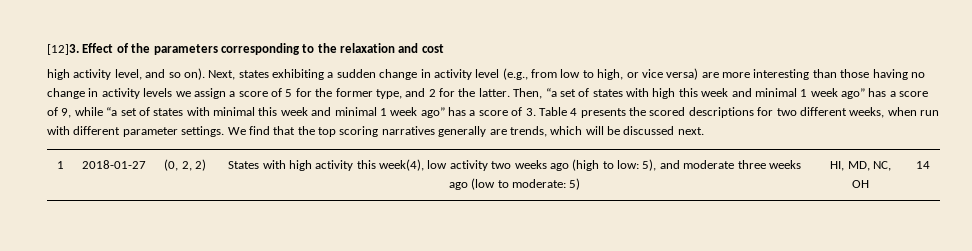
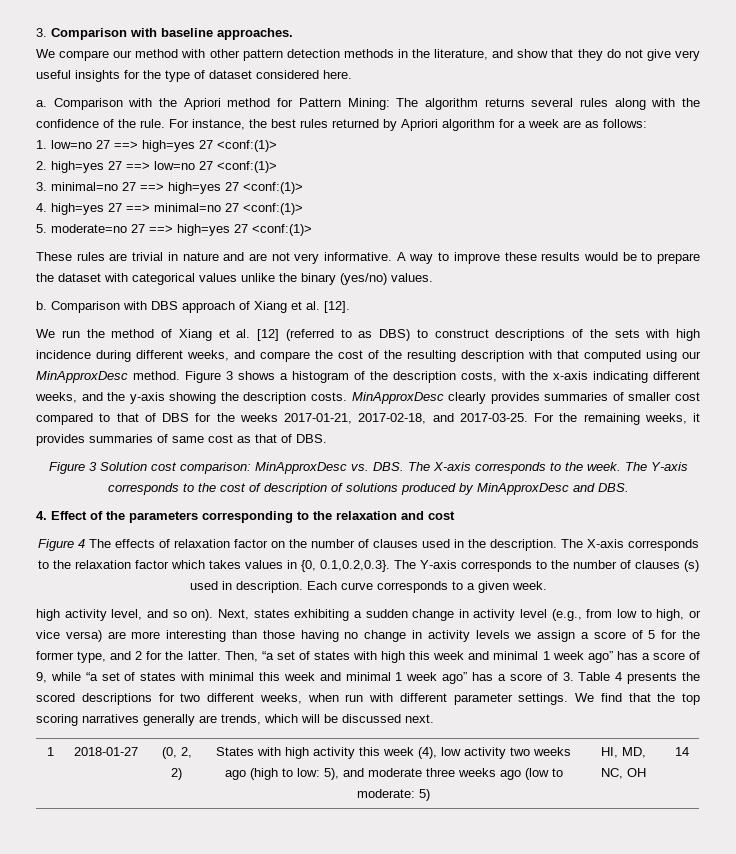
- [12]3. Effect of the parameters corresponding to the relaxation and cost
+ 3. Comparison with baseline approaches.
+ We compare our method with other pattern detection methods in the literature, and show that they do not give very useful insights for the type of dataset considered here.
+ a. Comparison with the Apriori method for Pattern Mining: The algorithm returns several rules along with the confidence of the rule. For instance, the best rules returned by Apriori algorithm for a week are as follows:
+ 1. low=no 27 ==> high=yes 27 <conf:(1)>
+ 2. high=yes 27 ==> low=no 27 <conf:(1)>
+ 3. minimal=no 27 ==> high=yes 27 <conf:(1)>
+ 4. high=yes 27 ==> minimal=no 27 <conf:(1)>
+ 5. moderate=no 27 ==> high=yes 27 <conf:(1)>
+ These rules are trivial in nature and are not very informative. A way to improve these results would be to prepare the dataset with categorical values unlike the binary (yes/no) values.
+ b. Comparison with DBS approach of Xiang et al. [12].
+ We run the method of Xiang et al. [12] (referred to as DBS) to construct descriptions of the sets with high incidence during different weeks, and compare the cost of the resulting description with that computed using our MinApproxDesc method. Figure 3 shows a histogram of the description costs, with the x-axis indicating different weeks, and the y-axis showing the description costs. MinApproxDesc clearly provides summaries of smaller cost compared to that of DBS for the weeks 2017-01-21, 2017-02-18, and 2017-03-25. For the remaining weeks, it provides summaries of same cost as that of DBS.
+ Figure 3 Solution cost comparison: MinApproxDesc vs. DBS. The X-axis corresponds to the week. The Y-axis corresponds to the cost of description of solutions produced by MinApproxDesc and DBS.
+ 4. Effect of the parameters corresponding to the relaxation and cost
+ Figure 4 The effects of relaxation factor on the number of clauses used in the description. The X-axis corresponds to the relaxation factor which takes values in {0, 0.1,0.2,0.3}. The Y-axis corresponds to the number of clauses (s) used in description. Each curve corresponds to a given week.
- 1 | 2018-01-27 | (0, 2, 2) | States with high activity this week(4), low activity two weeks ago (high to low: 5), and moderate three weeks ago (low to moderate: 5) | HI, MD, NC, OH | 14
+ 1 | 2018-01-27 | (0, 2, 2) | States with high activity this week (4), low activity two weeks ago (high to low: 5), and moderate three weeks ago (low to moderate: 5) | HI, MD, NC, OH | 14

